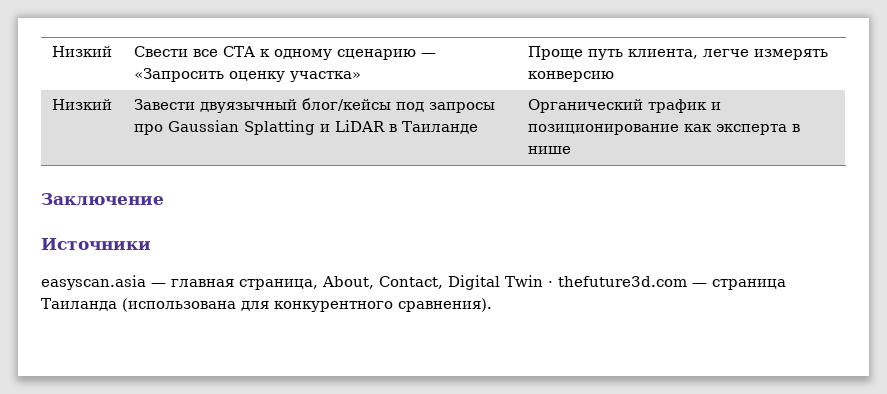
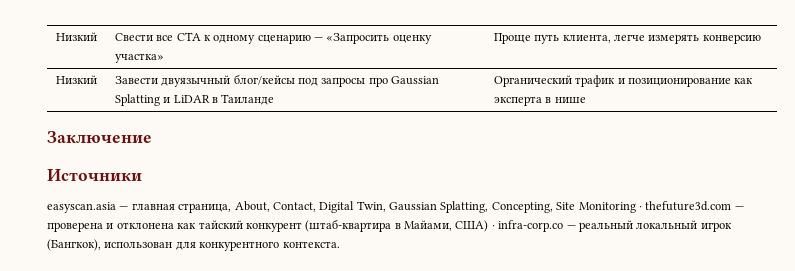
- easyscan.asia — главная страница, About, Contact, Digital Twin · thefuture3d.com — страница Таиланда (использована для конкурентного сравнения).
+ easyscan.asia — главная страница, About, Contact, Digital Twin, Gaussian Splatting, Concepting, Site Monitoring · thefuture3d.com — проверена и отклонена как тайский конкурент (штаб-квартира в Майами, США) · infra-corp.co — реальный локальный игрок (Бангкок), использован для конкурентного контекста.

